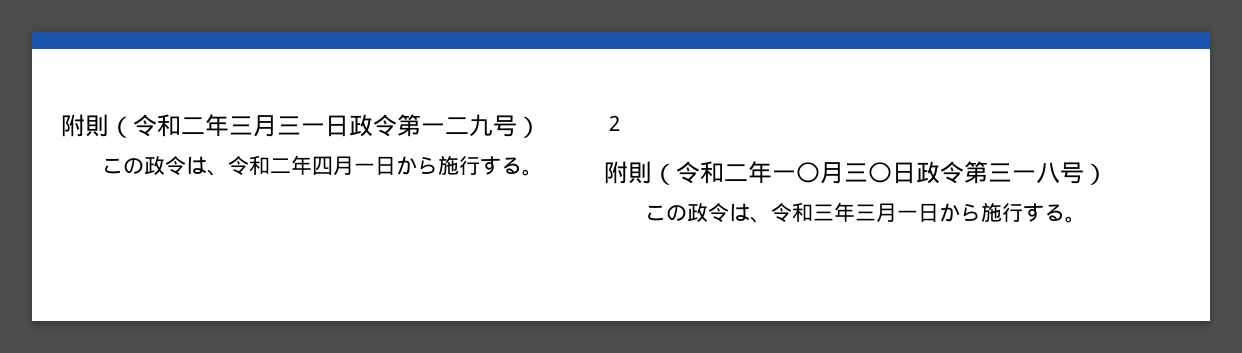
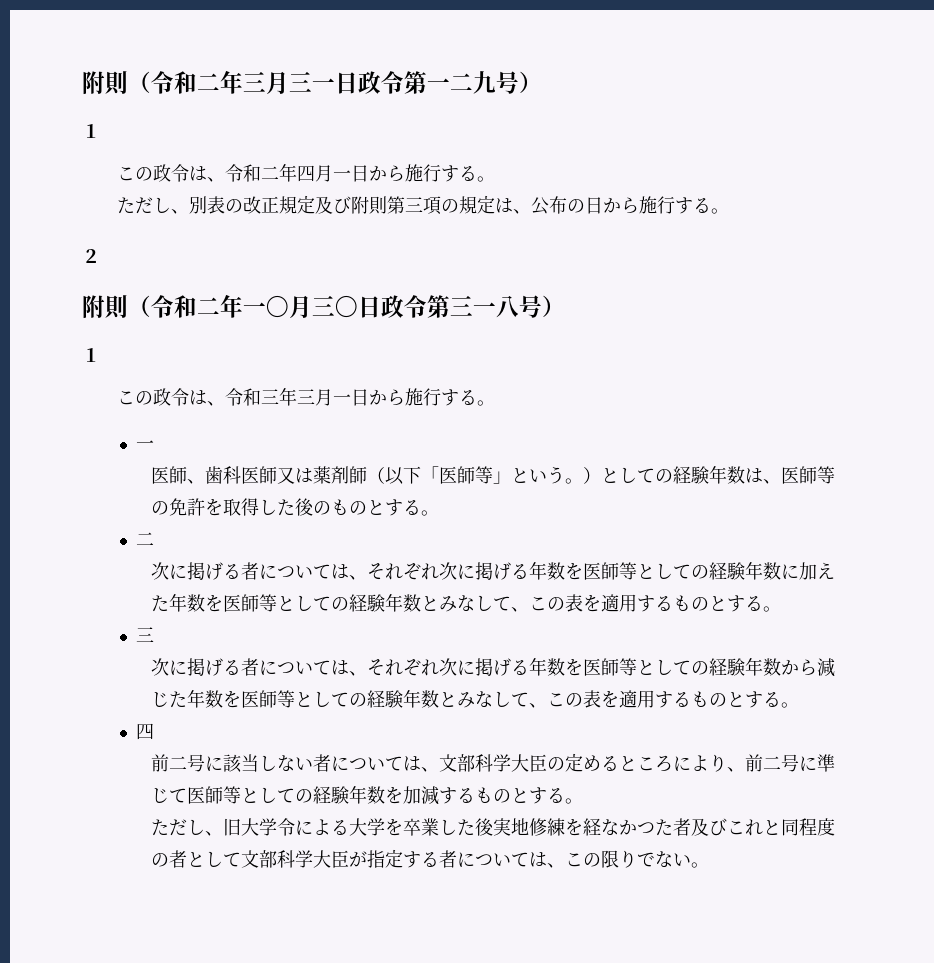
  附則（令和二年三月三一日政令第一二九号）
+ １
+ ただし、別表の改正規定及び附則第三項の規定は、公布の日から施行する。
  附則（令和二年一〇月三〇日政令第三一八号）
+ １
  この政令は、令和三年三月一日から施行する。
+ 一
+ 医師、歯科医師又は薬剤師（以下「医師等」という。）としての経験年数は、医師等の免許を取得した後のものとする。
+ 二
+ 次に掲げる者については、それぞれ次に掲げる年数を医師等としての経験年数に加えた年数を医師等としての経験年数とみなして、この表を適用するものとする。
+ 三
+ 次に掲げる者については、それぞれ次に掲げる年数を医師等としての経験年数から減じた年数を医師等としての経験年数とみなして、この表を適用するものとする。
+ 四
+ 前二号に該当しない者については、文部科学大臣の定めるところにより、前二号に準じて医師等としての経験年数を加減するものとする。
+ ただし、旧大学令による大学を卒業した後実地修練を経なかつた者及びこれと同程度の者として文部科学大臣が指定する者については、この限りでない。

